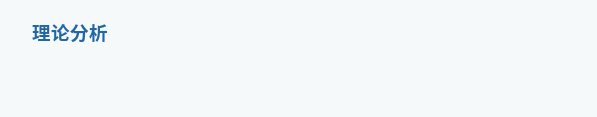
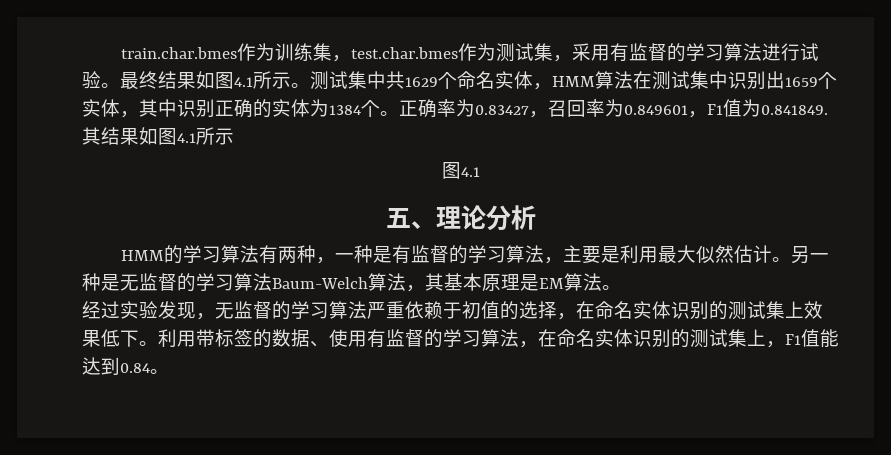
- 理论分析
+ train.char.bmes作为训练集，test.char.bmes作为测试集，采用有监督的学习算法进行试验。最终结果如图4.1所示。测试集中共1629个命名实体，HMM算法在测试集中识别出1659个实体，其中识别正确的实体为1384个。正确率为0.83427，召回率为0.849601，F1值为0.841849.其结果如图4.1所示
+ 图4.1
+ 五、理论分析
+ HMM的学习算法有两种，一种是有监督的学习算法，主要是利用最大似然估计。另一种是无监督的学习算法Baum-Welch算法，其基本原理是EM算法。
+ 经过实验发现，无监督的学习算法严重依赖于初值的选择，在命名实体识别的测试集上效果低下。利用带标签的数据、使用有监督的学习算法，在命名实体识别的测试集上，F1值能达到0.84。

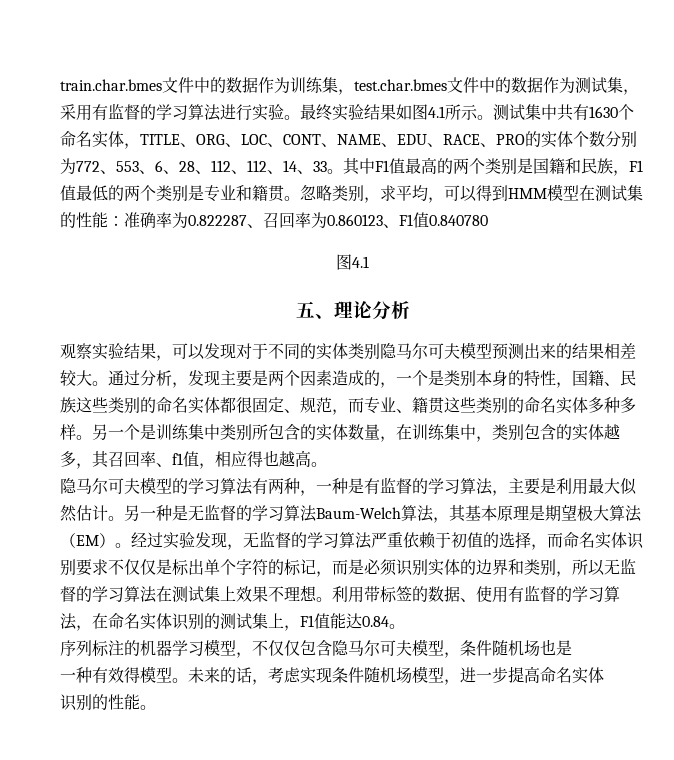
- train.char.bmes作为训练集，test.char.bmes作为测试集，采用有监督的学习算法进行试验。
+ train.char.bmes文件中的数据作为训练集，test.char.bmes文件中的数据作为测试集，采用有监督的学习算法进行实验。
- 最终结果如图4.1所示。
+ 最终实验结果如图4.1所示。
- 测试集中共1629个命名实体，HMM算法在测试集中识别出1659个实体，其中识别正确的实体为1384个。正确率为0.83427，召回率为0.849601，F1值为0.841849.其结果如图4.1所示
+ 测试集中共有1630个命名实体，TITLE、ORG、LOC、CONT、NAME、EDU、RACE、PRO的实体个数分别为772、553、6、28、112、112、14、33。其中F1值最高的两个类别是国籍和民族，F1值最低的两个类别是专业和籍贯。忽略类别，求平均，可以得到HMM模型在测试集的性能：准确率为0.822287、召回率为0.860123、F1值0.840780
- HMM的学习算法有两种，一种是有监督的学习算法，主要是利用最大似然估计。
+ 观察实验结果，可以发现对于不同的实体类别隐马尔可夫模型预测出来的结果相差较大。通过分析，发现主要是两个因素造成的，一个是类别本身的特性，国籍、民族这些类别的命名实体都很固定、规范，而专业、籍贯这些类别的命名实体多种多样。另一个是训练集中类别所包含的实体数量，在训练集中，类别包含的实体越多，其召回率、f1值，相应得也越高。
+ 隐马尔可夫模型的学习算法有两种，一种是有监督的学习算法，主要是利用最大似然估计。
- 另一种是无监督的学习算法Baum-Welch算法，其基本原理是EM算法。
- 经过实验发现，无监督的学习算法严重依赖于初值的选择，在命名实体识别的测试集上效果低下。
+ 另一种是无监督的学习算法Baum-Welch算法，其基本原理是期望极大算法（EM）。经过实验发现，无监督的学习算法严重依赖于初值的选择，而命名实体识别要求不仅仅是标出单个字符的标记，而是必须识别实体的边界和类别，所以无监督的学习算法在测试集上效果不理想。
- 利用带标签的数据、使用有监督的学习算法，在命名实体识别的测试集上，F1值能达到0.84。
+ 利用带标签的数据、使用有监督的学习算法，在命名实体识别的测试集上，F1值能达0.84。
+ 序列标注的机器学习模型，不仅仅包含隐马尔可夫模型，条件随机场也是
+ 一种有效得模型。未来的话，考虑实现条件随机场模型，进一步提高命名实体
+ 识别的性能。

